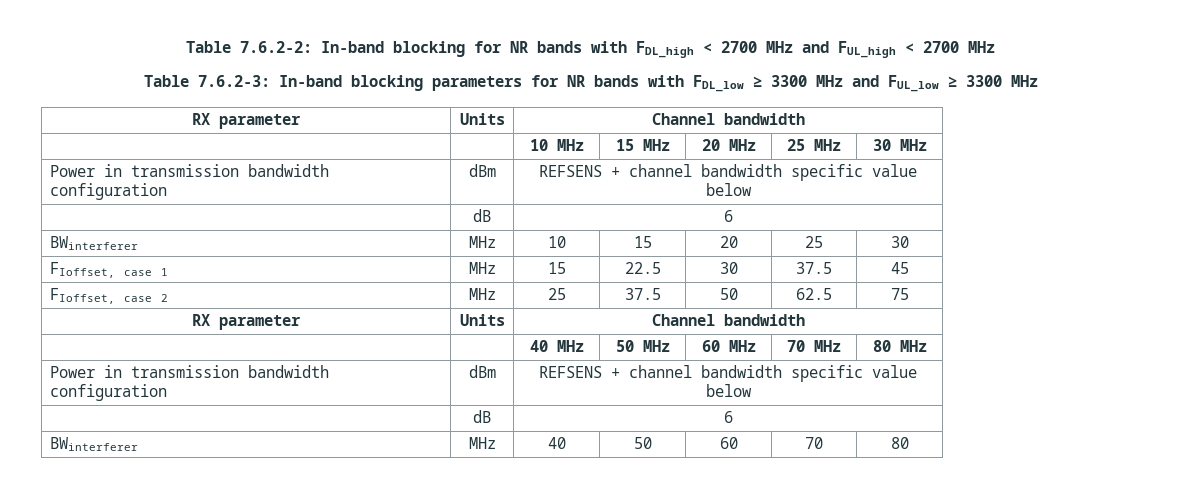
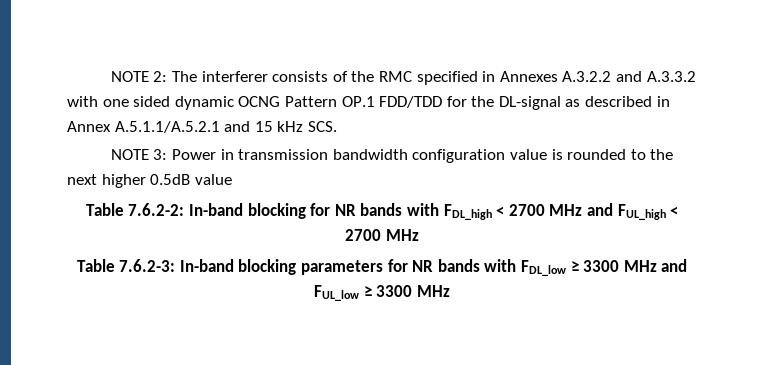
+ NOTE 2: The interferer consists of the RMC specified in Annexes A.3.2.2 and A.3.3.2 with one sided dynamic OCNG Pattern OP.1 FDD/TDD for the DL-signal as described in Annex A.5.1.1/A.5.2.1 and 15 kHz SCS.
+ NOTE 3: Power in transmission bandwidth configuration value is rounded to the next higher 0.5dB value
  Table 7.6.2-3: In-band blocking parameters for NR bands with FDL_low ≥ 3300 MHz and FUL_low ≥ 3300 MHz
- RX parameter | Units | Channel bandwidth
- | | 10 MHz | 15 MHz | 20 MHz | 25 MHz | 30 MHz
- Power in transmission bandwidth configuration | dBm | REFSENS + channel bandwidth specific value below
- | dB | 6
- BWinterferer | MHz | 10 | 15 | 20 | 25 | 30
- FIoffset, case 1 | MHz | 15 | 22.5 | 30 | 37.5 | 45
- FIoffset, case 2 | MHz | 25 | 37.5 | 50 | 62.5 | 75
- RX parameter | Units | Channel bandwidth
- | | 40 MHz | 50 MHz | 60 MHz | 70 MHz | 80 MHz
- Power in transmission bandwidth configuration | dBm | REFSENS + channel bandwidth specific value below
- | dB | 6
- BWinterferer | MHz | 40 | 50 | 60 | 70 | 80

